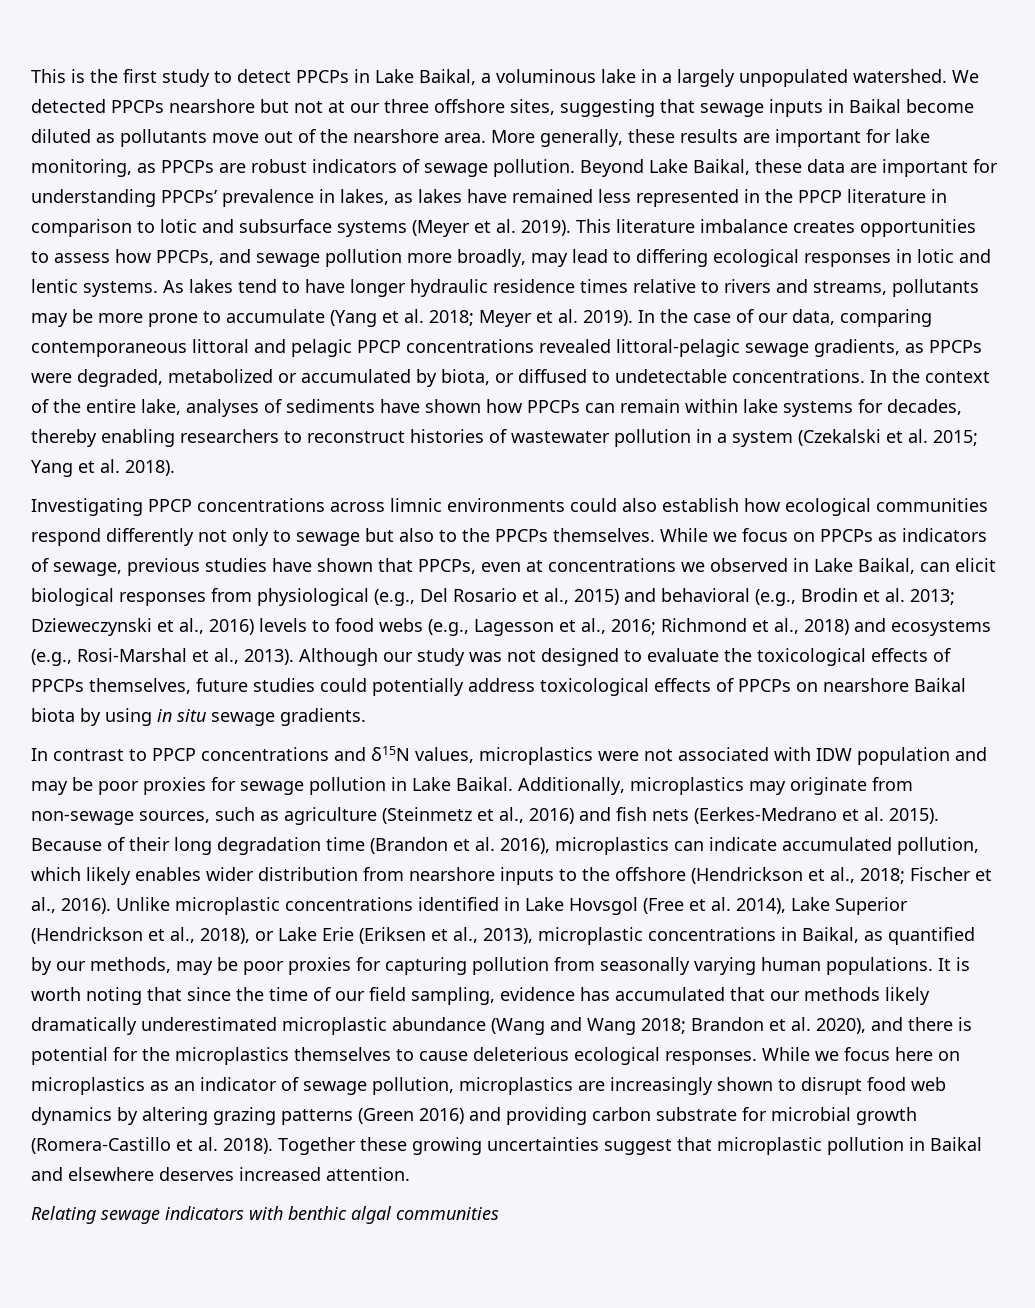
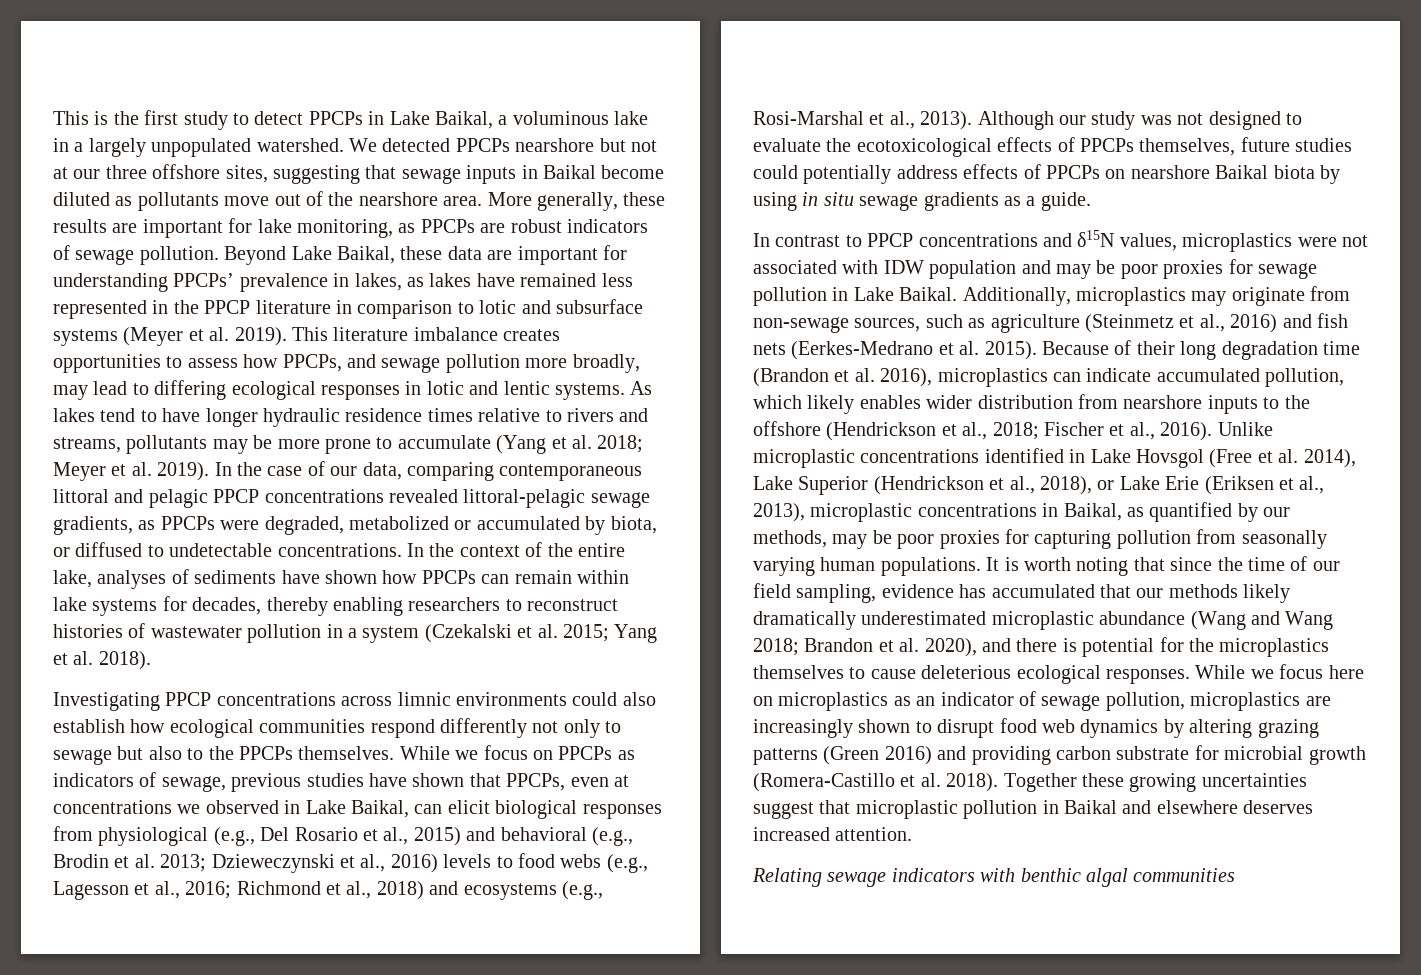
- Although our study was not designed to evaluate the toxicological effects of PPCPs themselves, future studies could potentially address toxicological effects of PPCPs on nearshore Baikal biota by using in situ sewage gradients.
+ Although our study was not designed to evaluate the ecotoxicological effects of PPCPs themselves, future studies could potentially address effects of PPCPs on nearshore Baikal biota by using in situ sewage gradients as a guide.

